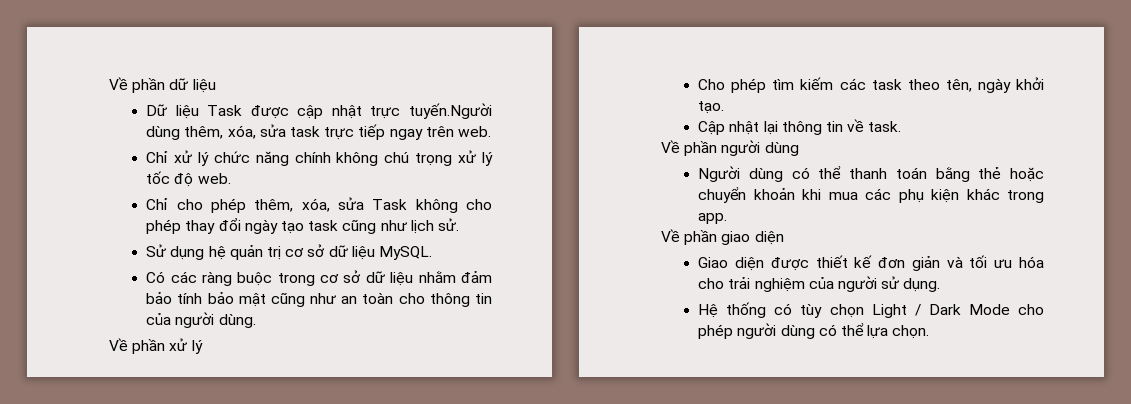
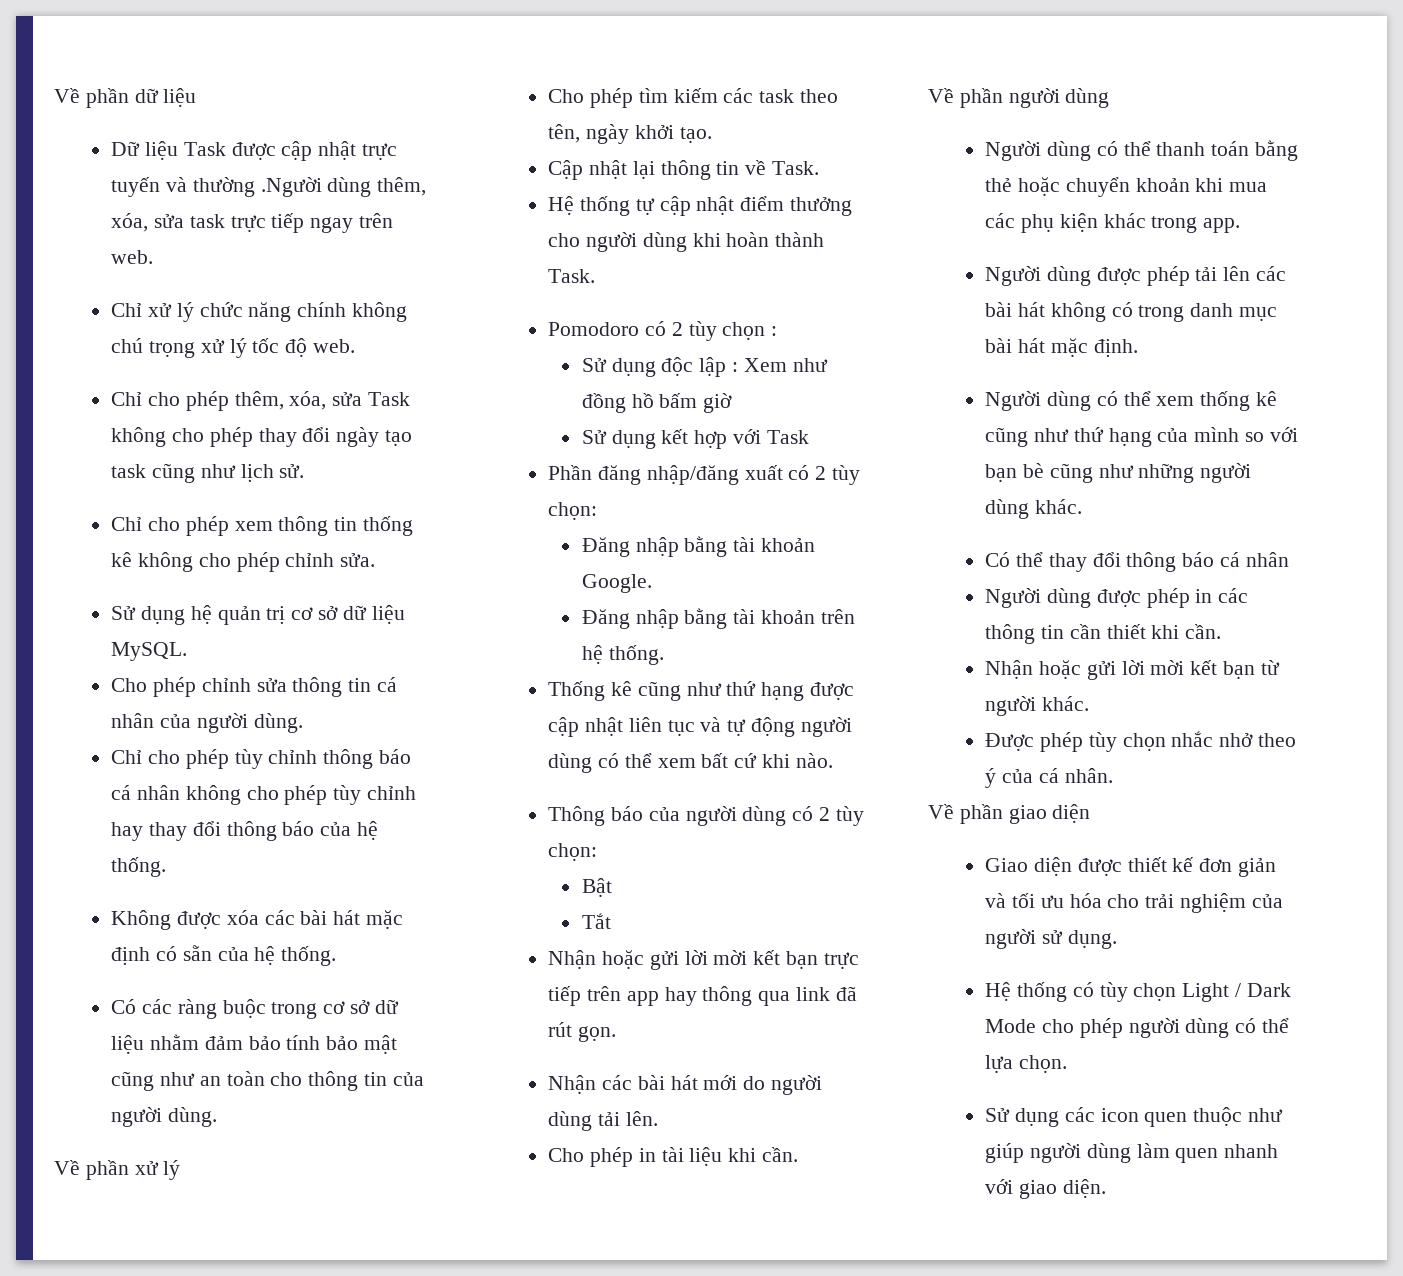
- Dữ liệu Task được cập nhật trực tuyến.Người dùng thêm, xóa, sửa task trực tiếp ngay trên web.
+ Dữ liệu Task được cập nhật trực tuyến và thường .Người dùng thêm, xóa, sửa task trực tiếp ngay trên web.
+ Chỉ cho phép xem thông tin thống kê không cho phép chỉnh sửa.
+ Cho phép chỉnh sửa thông tin cá nhân của người dùng.
+ Chỉ cho phép tùy chỉnh thông báo cá nhân không cho phép tùy chỉnh hay thay đổi thông báo của hệ thống.
+ Không được xóa các bài hát mặc định có sẵn của hệ thống.
- Cập nhật lại thông tin về task.
+ Cập nhật lại thông tin về Task.
+ Hệ thống tự cập nhật điểm thưởng cho người dùng khi hoàn thành Task.
+ Pomodoro có 2 tùy chọn :
+ Sử dụng độc lập : Xem như đồng hồ bấm giờ
+ Sử dụng kết hợp với Task
+ Phần đăng nhập/đăng xuất có 2 tùy chọn:
+ Đăng nhập bằng tài khoản Google.
+ Đăng nhập bằng tài khoản trên hệ thống.
+ Thống kê cũng như thứ hạng được cập nhật liên tục và tự động người dùng có thể xem bất cứ khi nào.
+ Thông báo của người dùng có 2 tùy chọn:
+ Bật
+ Tắt
+ Nhận hoặc gửi lời mời kết bạn trực tiếp trên app hay thông qua link đã rút gọn.
+ Nhận các bài hát mới do người dùng tải lên.
+ Cho phép in tài liệu khi cần.
+ Người dùng được phép tải lên các bài hát không có trong danh mục bài hát mặc định.
+ Người dùng có thể xem thống kê cũng như thứ hạng của mình so với bạn bè cũng như những người dùng khác.
+ Có thể thay đổi thông báo cá nhân
+ Người dùng được phép in các thông tin cần thiết khi cần.
+ Nhận hoặc gửi lời mời kết bạn từ người khác.
+ Được phép tùy chọn nhắc nhở theo ý của cá nhân.
+ Sử dụng các icon quen thuộc như giúp người dùng làm quen nhanh với giao diện.

